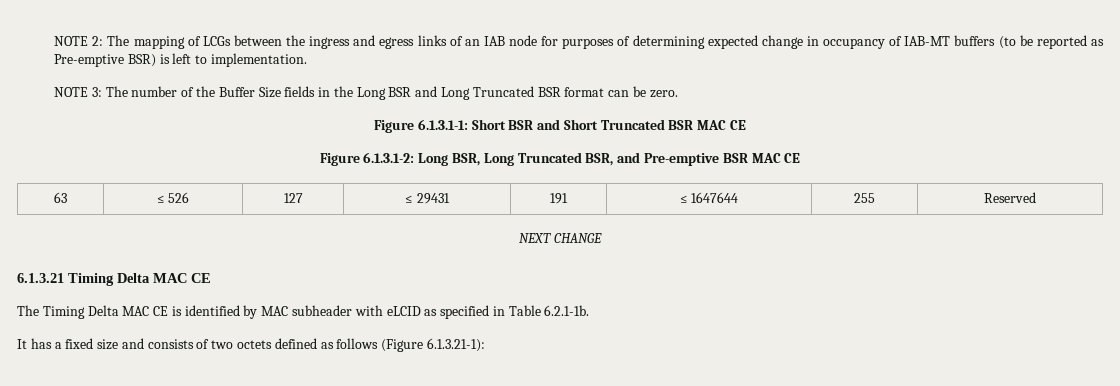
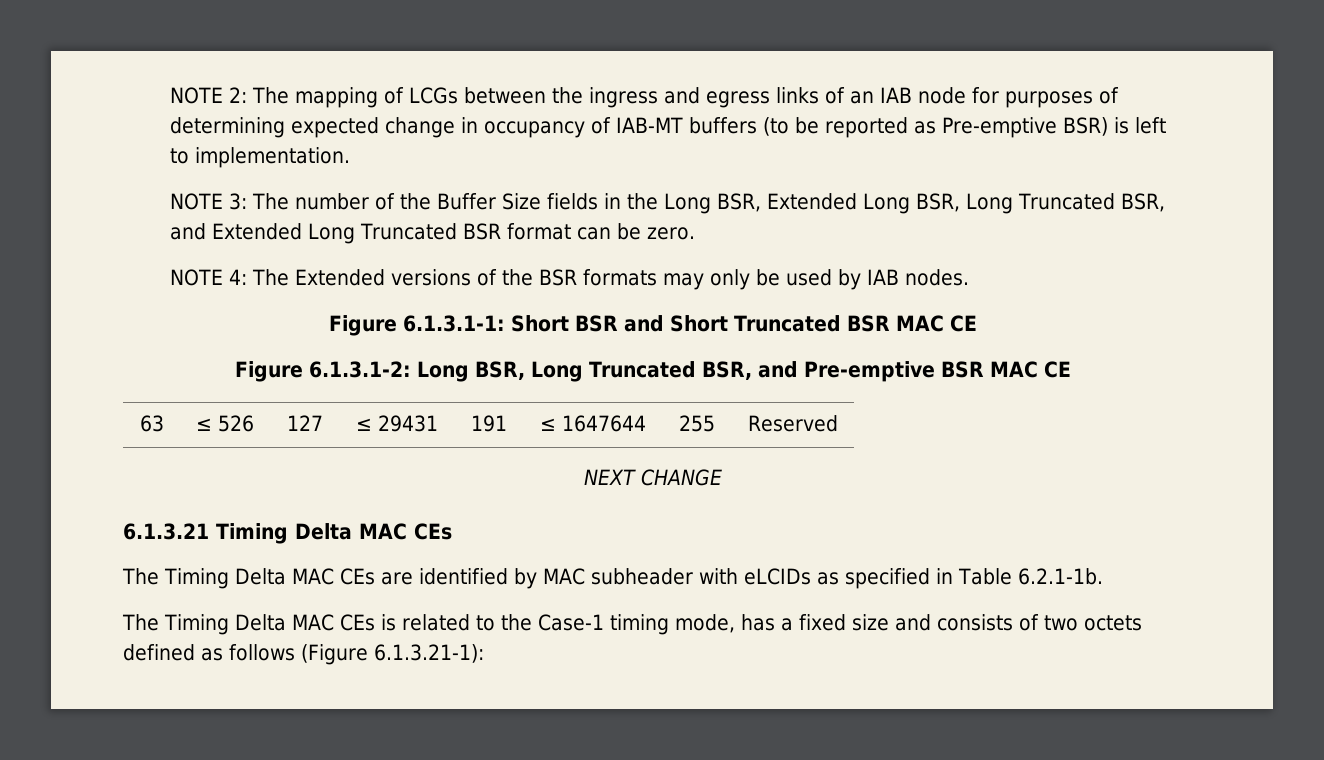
- NOTE 3: The number of the Buffer Size fields in the Long BSR and Long Truncated BSR format can be zero.
+ NOTE 3: The number of the Buffer Size fields in the Long BSR, Extended Long BSR, Long Truncated BSR, and Extended Long Truncated BSR format can be zero.
+ NOTE 4: The Extended versions of the BSR formats may only be used by IAB nodes.
- 6.1.3.21 Timing Delta MAC CE
- The Timing Delta MAC CE is identified by MAC subheader with eLCID as specified in Table 6.2.1-1b.
+ 6.1.3.21 Timing Delta MAC CEs
+ The Timing Delta MAC CEs are identified by MAC subheader with eLCIDs as specified in Table 6.2.1-1b.
- It has a fixed size and consists of two octets defined as follows (Figure 6.1.3.21-1):
+ The Timing Delta MAC CEs is related to the Case-1 timing mode, has a fixed size and consists of two octets defined as follows (Figure 6.1.3.21-1):

